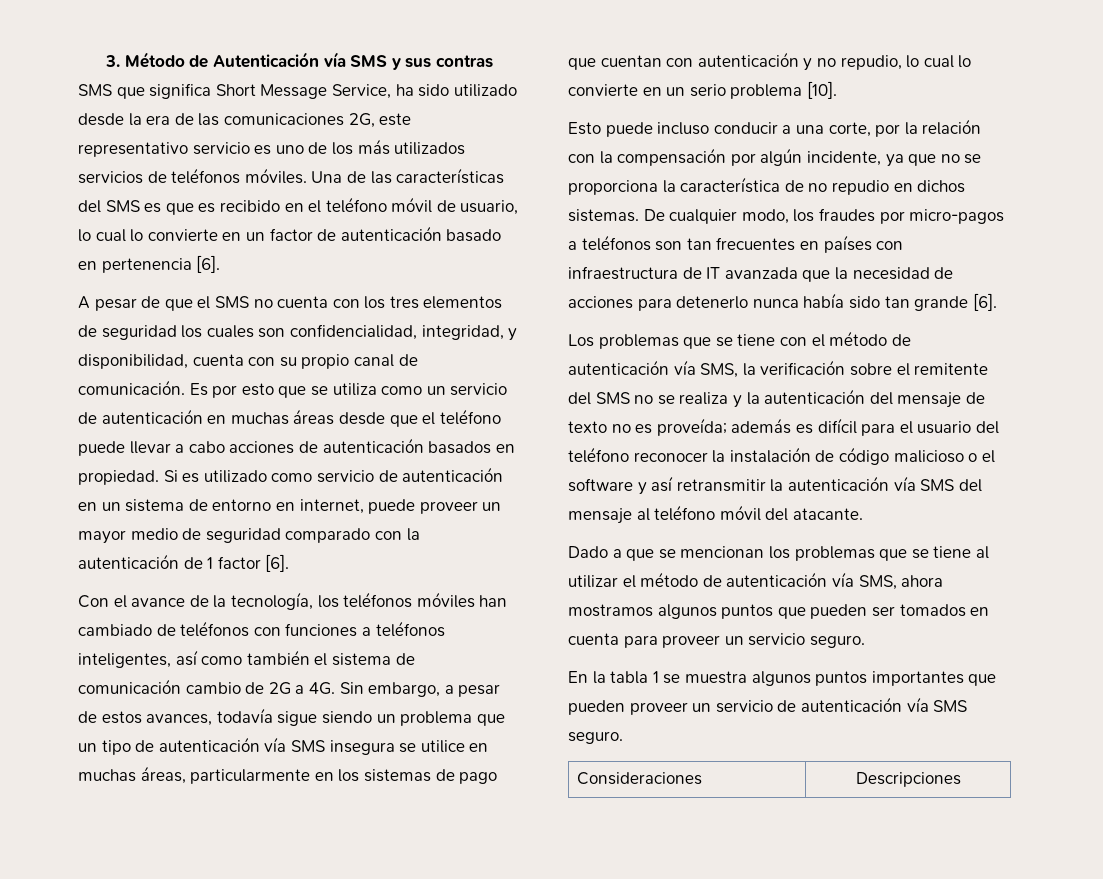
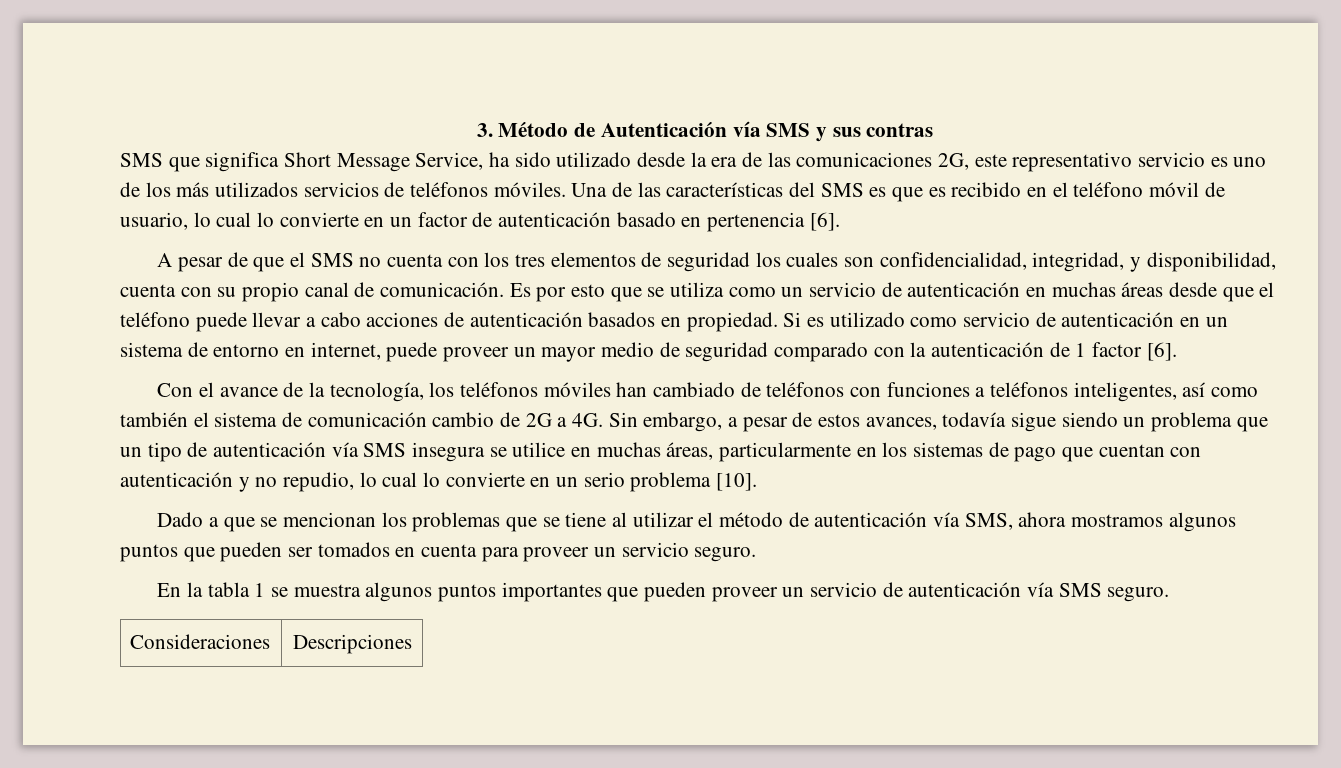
- Esto puede incluso conducir a una corte, por la relación con la compensación por algún incidente, ya que no se proporciona la característica de no repudio en dichos sistemas. De cualquier modo, los fraudes por micro-pagos a teléfonos son tan frecuentes en países con infraestructura de IT avanzada que la necesidad de acciones para detenerlo nunca había sido tan grande [6].
- Los problemas que se tiene con el método de autenticación vía SMS, la verificación sobre el remitente del SMS no se realiza y la autenticación del mensaje de texto no es proveída; además es difícil para el usuario del teléfono reconocer la instalación de código malicioso o el software y así retransmitir la autenticación vía SMS del mensaje al teléfono móvil del atacante.

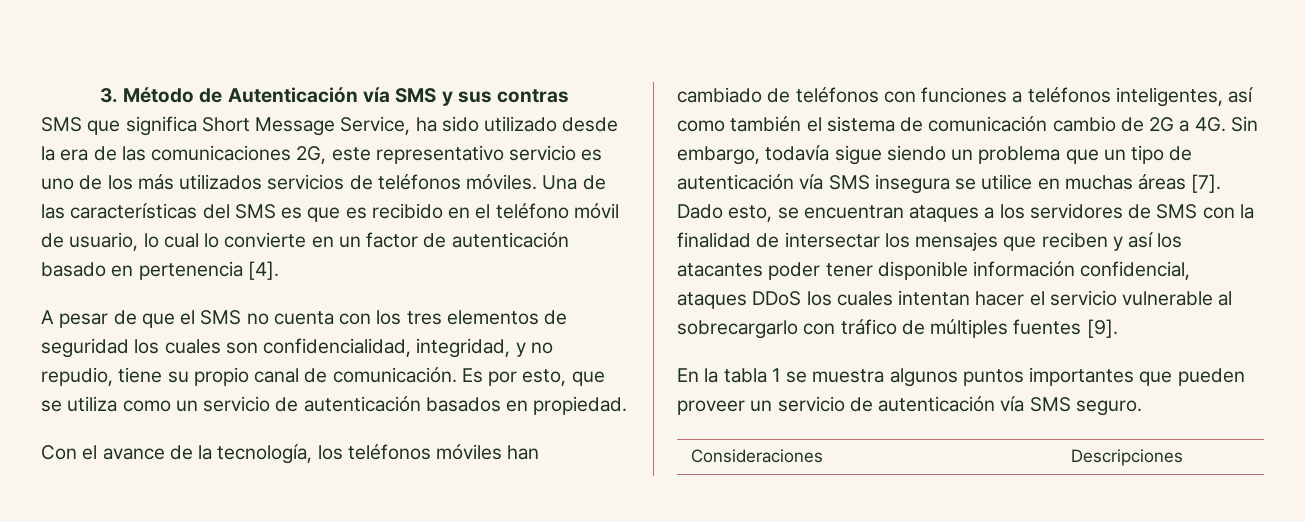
- Una de las características del SMS es que es recibido en el teléfono móvil de usuario, lo cual lo convierte en un factor de autenticación basado en pertenencia [6].
+ Una de las características del SMS es que es recibido en el teléfono móvil de usuario, lo cual lo convierte en un factor de autenticación basado en pertenencia [4].
- A pesar de que el SMS no cuenta con los tres elementos de seguridad los cuales son confidencialidad, integridad, y disponibilidad, cuenta con su propio canal de comunicación.
+ A pesar de que el SMS no cuenta con los tres elementos de seguridad los cuales son confidencialidad, integridad, y no repudio, tiene su propio canal de comunicación.
- Es por esto que se utiliza como un servicio de autenticación en muchas áreas desde que el teléfono puede llevar a cabo acciones de autenticación basados en propiedad. Si es utilizado como servicio de autenticación en un sistema de entorno en internet, puede proveer un mayor medio de seguridad comparado con la autenticación de 1 factor [6].
+ Es por esto, que se utiliza como un servicio de autenticación basados en propiedad.
- Sin embargo, a pesar de estos avances, todavía sigue siendo un problema que un tipo de autenticación vía SMS insegura se utilice en muchas áreas, particularmente en los sistemas de pago que cuentan con autenticación y no repudio, lo cual lo convierte en un serio problema [10].
- Dado a que se mencionan los problemas que se tiene al utilizar el método de autenticación vía SMS, ahora mostramos algunos puntos que pueden ser tomados en cuenta para proveer un servicio seguro.
+ Sin embargo, todavía sigue siendo un problema que un tipo de autenticación vía SMS insegura se utilice en muchas áreas [7]. Dado esto, se encuentran ataques a los servidores de SMS con la finalidad de intersectar los mensajes que reciben y así los atacantes poder tener disponible información confidencial, ataques DDoS los cuales intentan hacer el servicio vulnerable al sobrecargarlo con tráfico de múltiples fuentes [9].

